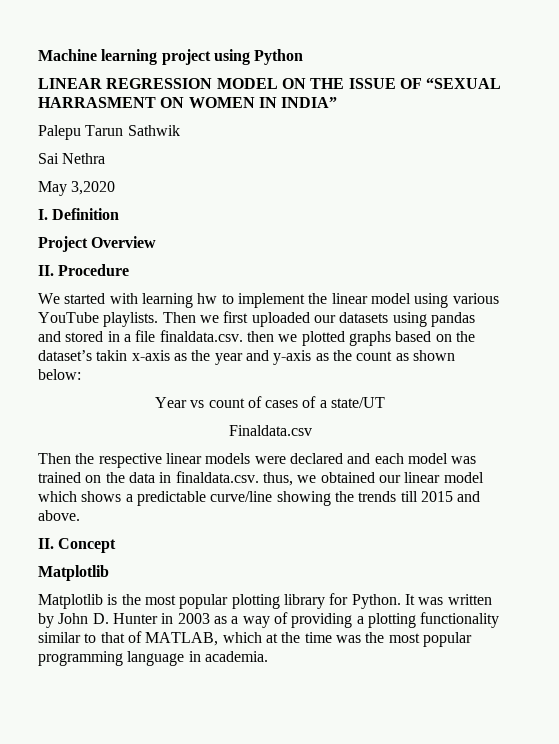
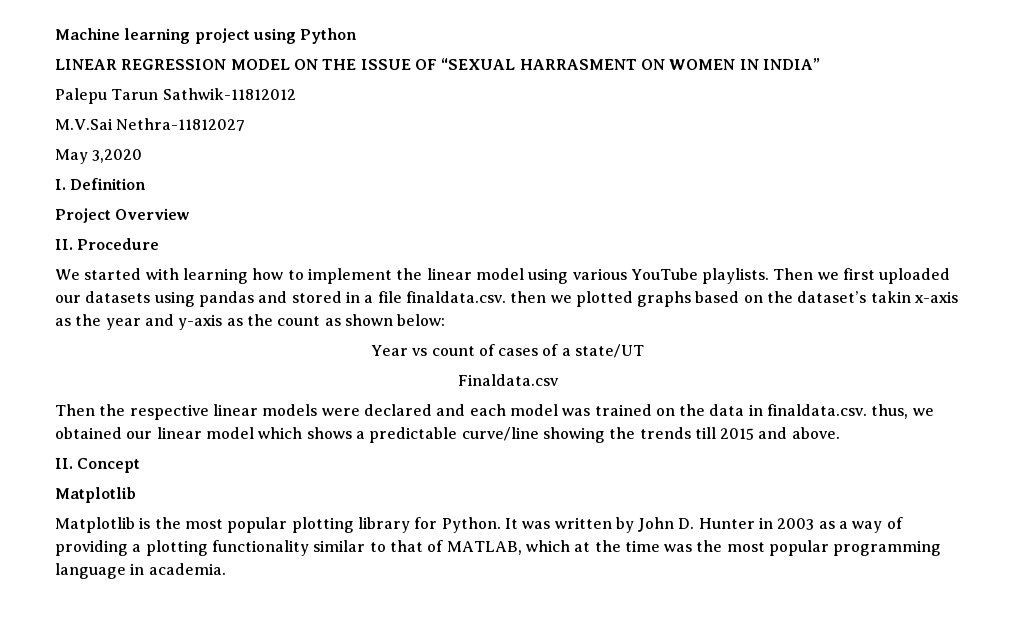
- Palepu Tarun Sathwik
- Sai Nethra
+ Palepu Tarun Sathwik-11812012
+ M.V.Sai Nethra-11812027
- We started with learning hw to implement the linear model using various YouTube playlists.
+ We started with learning how to implement the linear model using various YouTube playlists.

